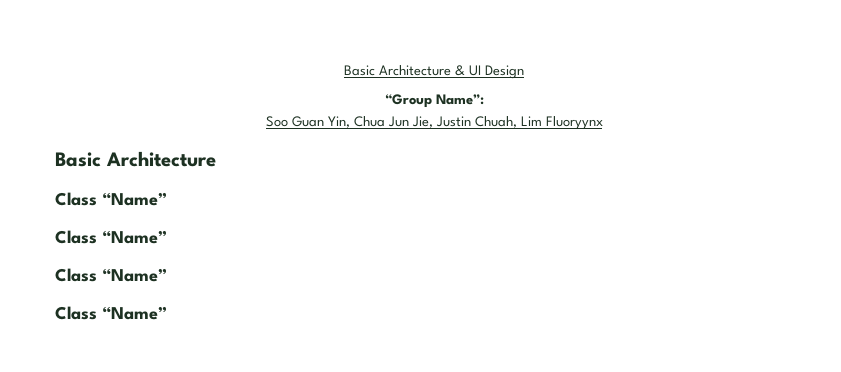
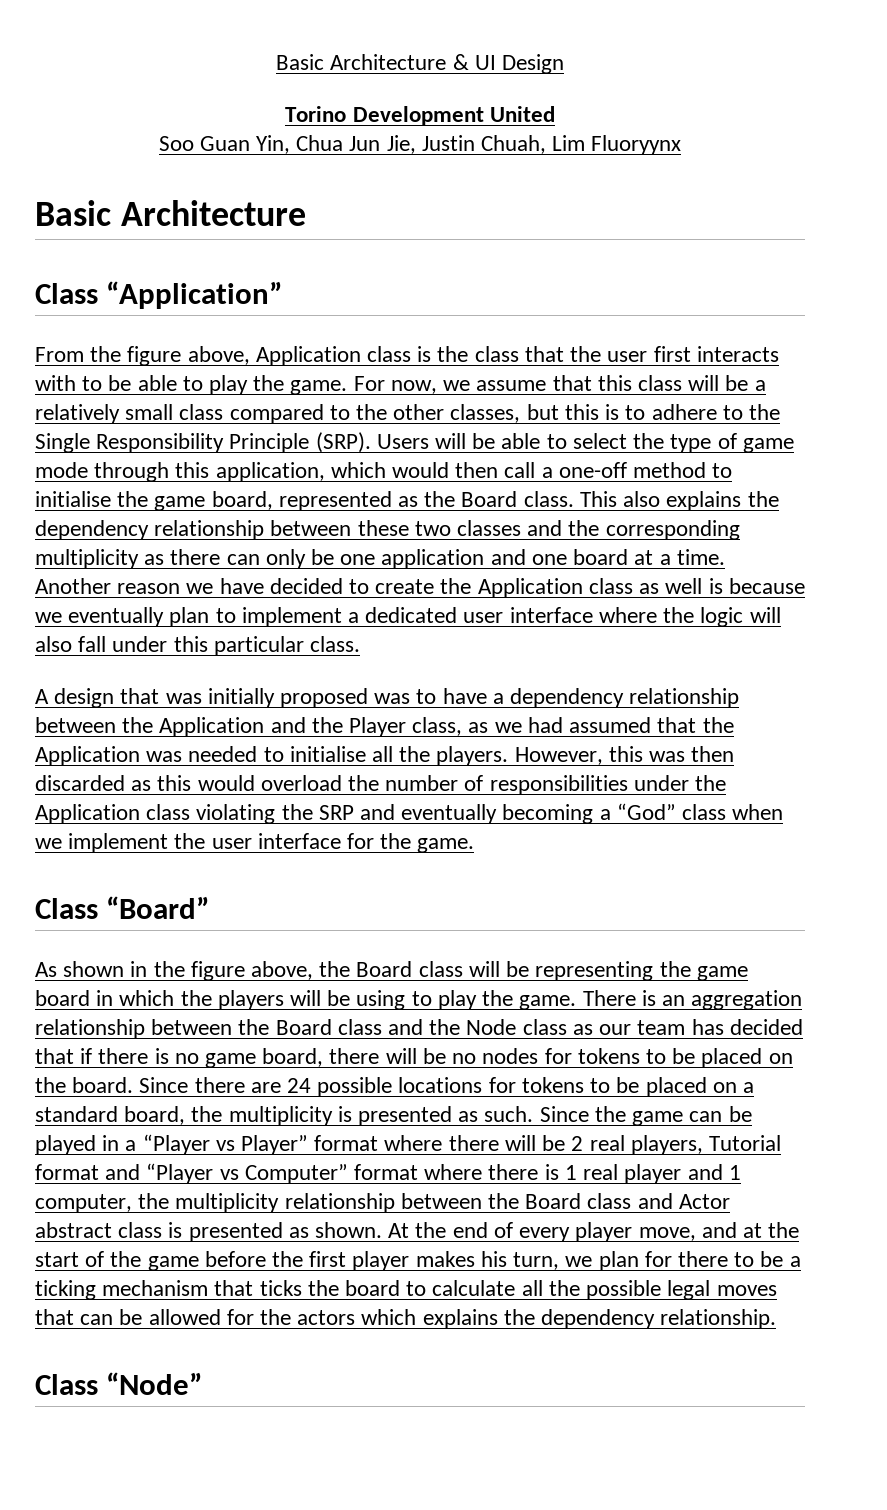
- “Group Name”:
+ Torino Development United
  Soo Guan Yin, Chua Jun Jie, Justin Chuah, Lim Fluoryynx
  Basic Architecture
- Class “Name”
- Class “Name”
- Class “Name”
- Class “Name”
+ Class “Application”
+ From the figure above, Application class is the class that the user first interacts with to be able to play the game. For now, we assume that this class will be a relatively small class compared to the other classes, but this is to adhere to the Single Responsibility Principle (SRP). Users will be able to select the type of game mode through this application, which would then call a one-off method to initialise the game board, represented as the Board class. This also explains the dependency relationship between these two classes and the corresponding multiplicity as there can only be one application and one board at a time. Another reason we have decided to create the Application class as well is because we eventually plan to implement a dedicated user interface where the logic will also fall under this particular class.
+ A design that was initially proposed was to have a dependency relationship between the Application and the Player class, as we had assumed that the Application was needed to initialise all the players. However, this was then discarded as this would overload the number of responsibilities under the Application class violating the SRP and eventually becoming a “God” class when we implement the user interface for the game.
+ Class “Board”
+ As shown in the figure above, the Board class will be representing the game board in which the players will be using to play the game. There is an aggregation relationship between the Board class and the Node class as our team has decided that if there is no game board, there will be no nodes for tokens to be placed on the board. Since there are 24 possible locations for tokens to be placed on a standard board, the multiplicity is presented as such. Since the game can be played in a “Player vs Player” format where there will be 2 real players, Tutorial format and “Player vs Computer” format where there is 1 real player and 1 computer, the multiplicity relationship between the Board class and Actor abstract class is presented as shown. At the end of every player move, and at the start of the game before the first player makes his turn, we plan for there to be a ticking mechanism that ticks the board to calculate all the possible legal moves that can be allowed for the actors which explains the dependency relationship.
+ Class “Node”

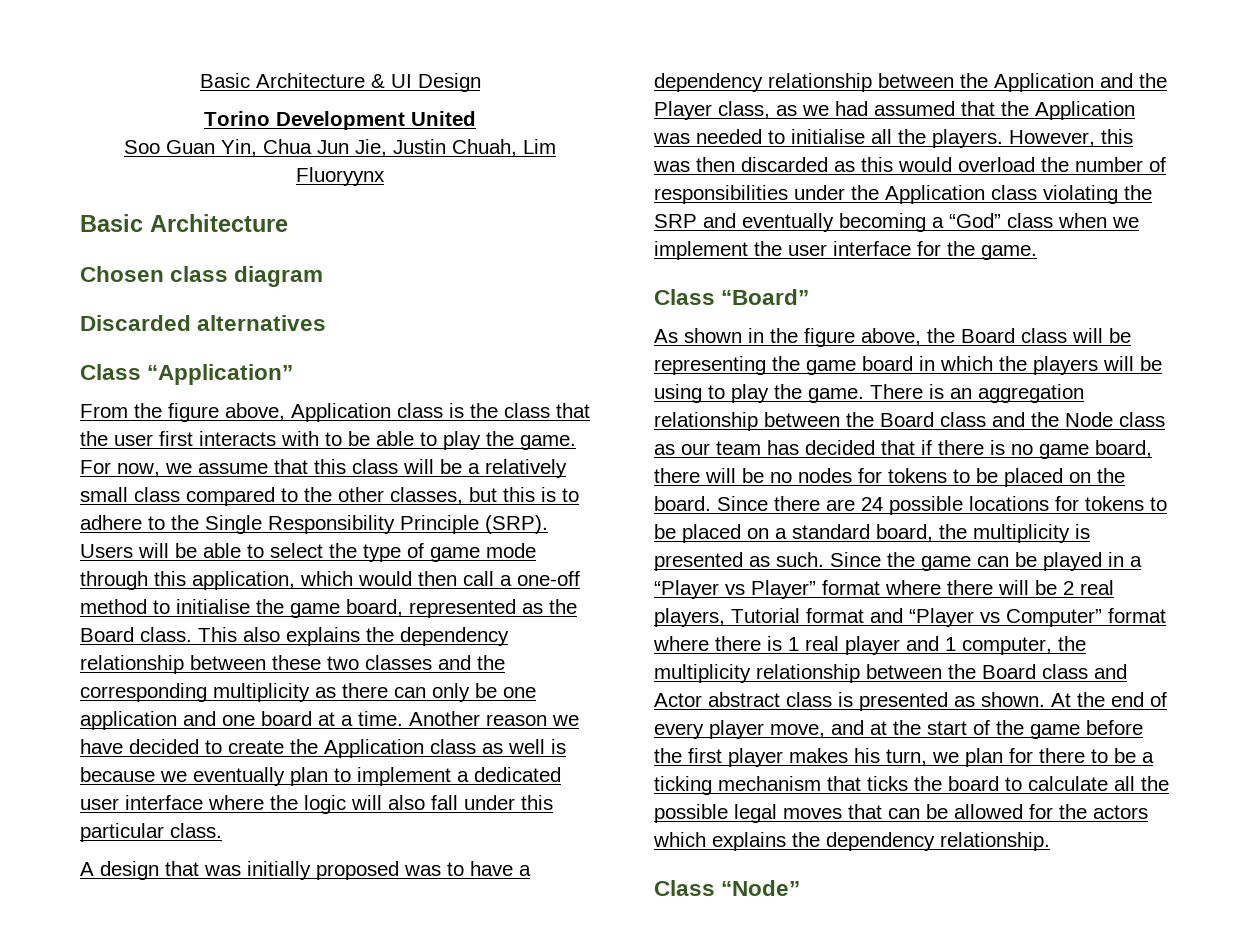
+ Chosen class diagram
+ Discarded alternatives

